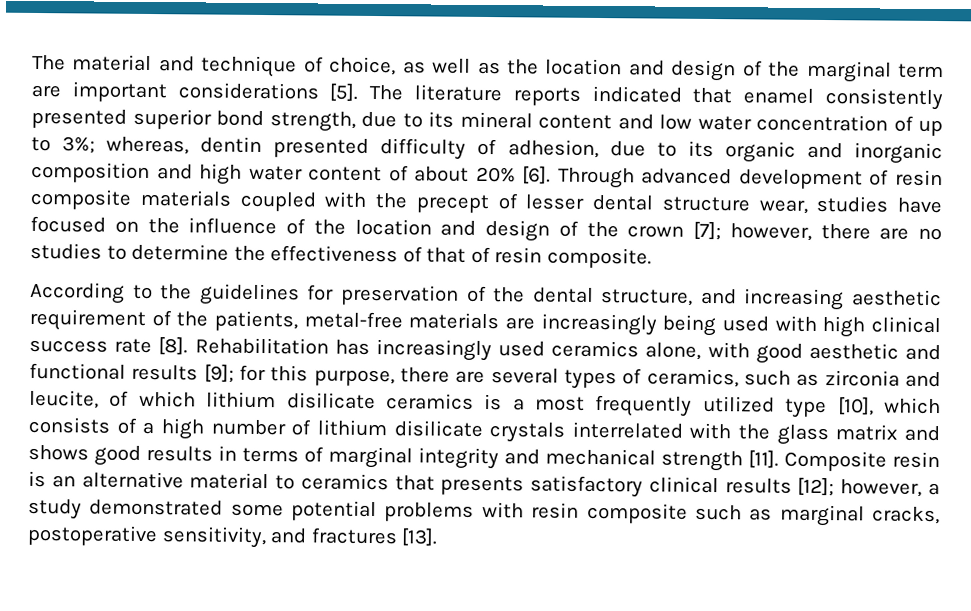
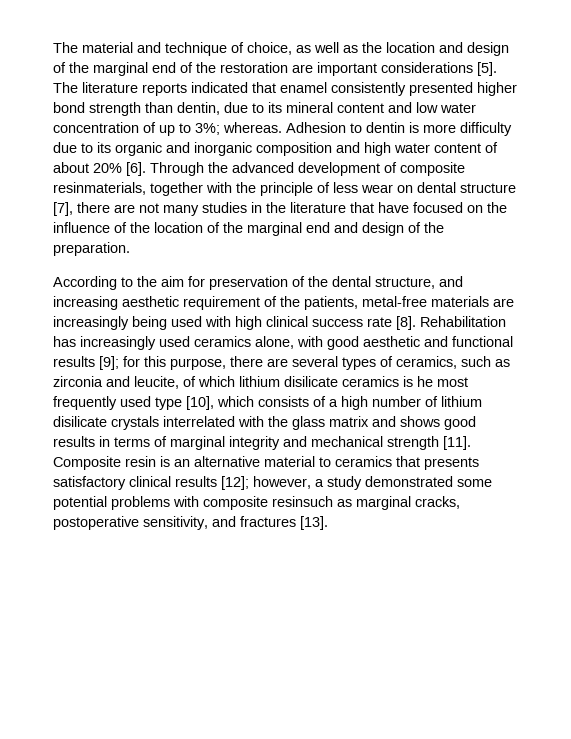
- The material and technique of choice, as well as the location and design of the marginal term are important considerations [5].
+ The material and technique of choice, as well as the location and design of the marginal end of the restoration are important considerations [5].
- The literature reports indicated that enamel consistently presented superior bond strength, due to its mineral content and low water concentration of up to 3%; whereas, dentin presented difficulty of adhesion, due to its organic and inorganic composition and high water content of about 20% [6].
+ The literature reports indicated that enamel consistently presented higher bond strength than dentin, due to its mineral content and low water concentration of up to 3%; whereas. Adhesion to dentin is more difficulty due to its organic and inorganic composition and high water content of about 20% [6].
- Through advanced development of resin composite materials coupled with the precept of lesser dental structure wear, studies have focused on the influence of the location and design of the crown [7]; however, there are no studies to determine the effectiveness of that of resin composite.
+ Through the advanced development of composite resinmaterials, together with the principle of less wear on dental structure [7], there are not many studies in the literature that have focused on the influence of the location of the marginal end and design of the preparation.
- According to the guidelines for preservation of the dental structure, and increasing aesthetic requirement of the patients, metal-free materials are increasingly being used with high clinical success rate [8].
+ According to the aim for preservation of the dental structure, and increasing aesthetic requirement of the patients, metal-free materials are increasingly being used with high clinical success rate [8].
- for this purpose, there are several types of ceramics, such as zirconia and leucite, of which lithium disilicate ceramics is a most frequently utilized type [10], which consists of a high number of lithium disilicate crystals interrelated with the glass matrix and shows good results in terms of marginal integrity and mechanical strength [11].
+ for this purpose, there are several types of ceramics, such as zirconia and leucite, of which lithium disilicate ceramics is he most frequently used type [10], which consists of a high number of lithium disilicate crystals interrelated with the glass matrix and shows good results in terms of marginal integrity and mechanical strength [11].
- Composite resin is an alternative material to ceramics that presents satisfactory clinical results [12]; however, a study demonstrated some potential problems with resin composite such as marginal cracks, postoperative sensitivity, and fractures [13].
+ Composite resin is an alternative material to ceramics that presents satisfactory clinical results [12]; however, a study demonstrated some potential problems with composite resinsuch as marginal cracks, postoperative sensitivity, and fractures [13].

